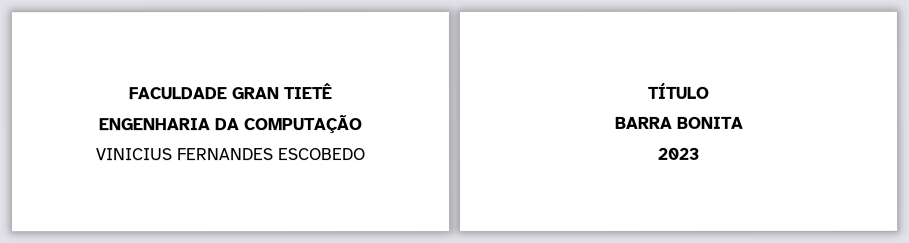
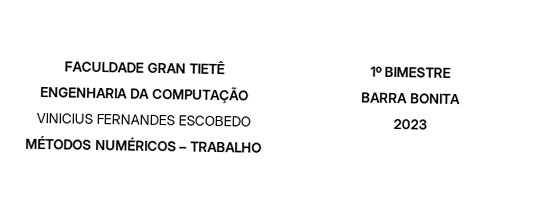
- TÍTULO
+ MÉTODOS NUMÉRICOS – TRABALHO 1º BIMESTRE

